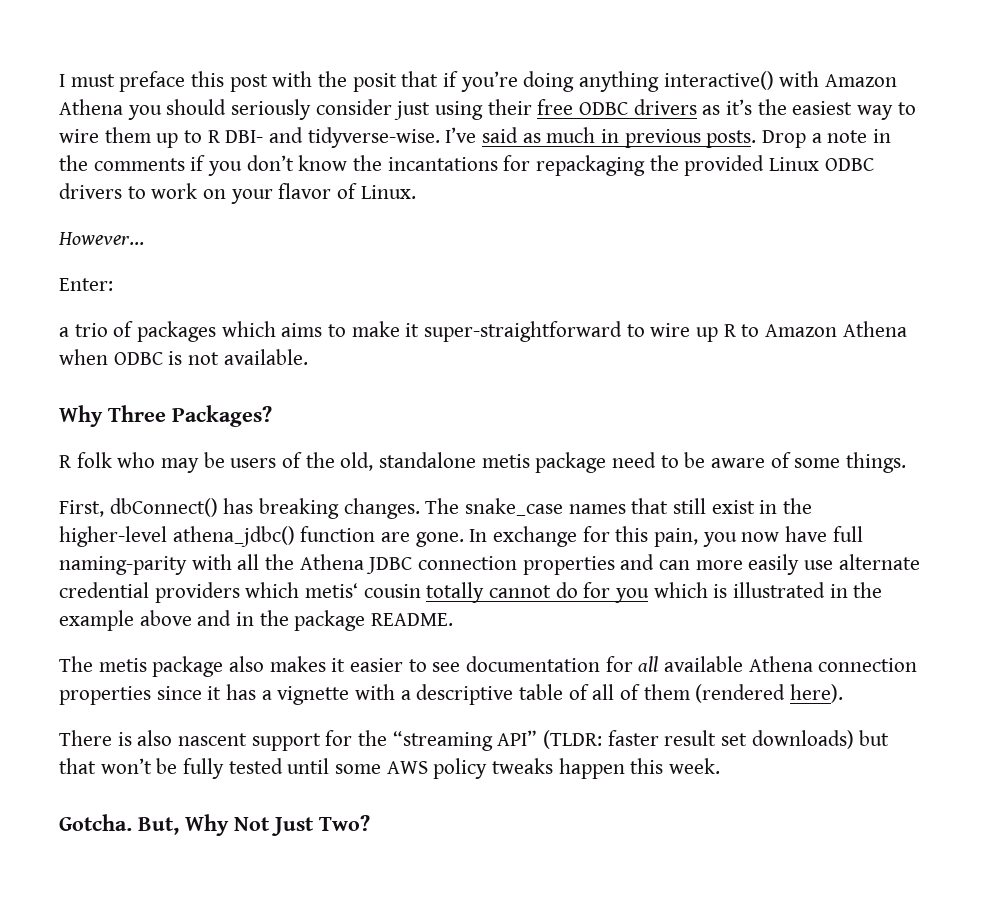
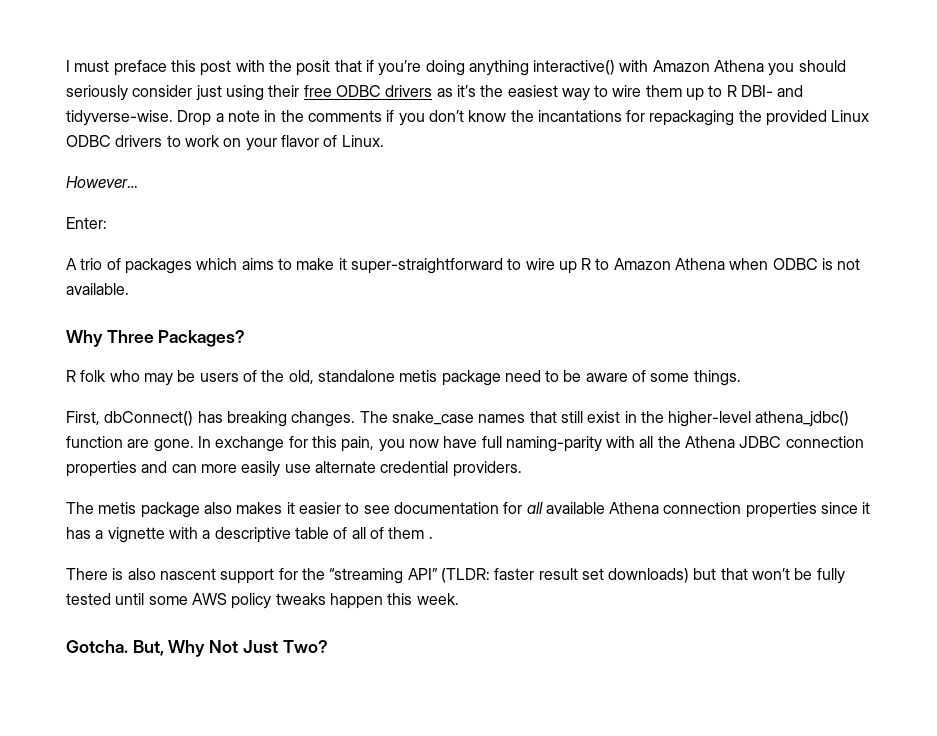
- I’ve said as much in previous posts.
- a trio of packages which aims to make it super-straightforward to wire up R to Amazon Athena when ODBC is not available.
+ A trio of packages which aims to make it super-straightforward to wire up R to Amazon Athena when ODBC is not available.
- In exchange for this pain, you now have full naming-parity with all the Athena JDBC connection properties and can more easily use alternate credential providers which metis‘ cousin totally cannot do for you which is illustrated in the example above and in the package README.
+ In exchange for this pain, you now have full naming-parity with all the Athena JDBC connection properties and can more easily use alternate credential providers.
- The metis package also makes it easier to see documentation for all available Athena connection properties since it has a vignette with a descriptive table of all of them (rendered here).
+ The metis package also makes it easier to see documentation for all available Athena connection properties since it has a vignette with a descriptive table of all of them .

